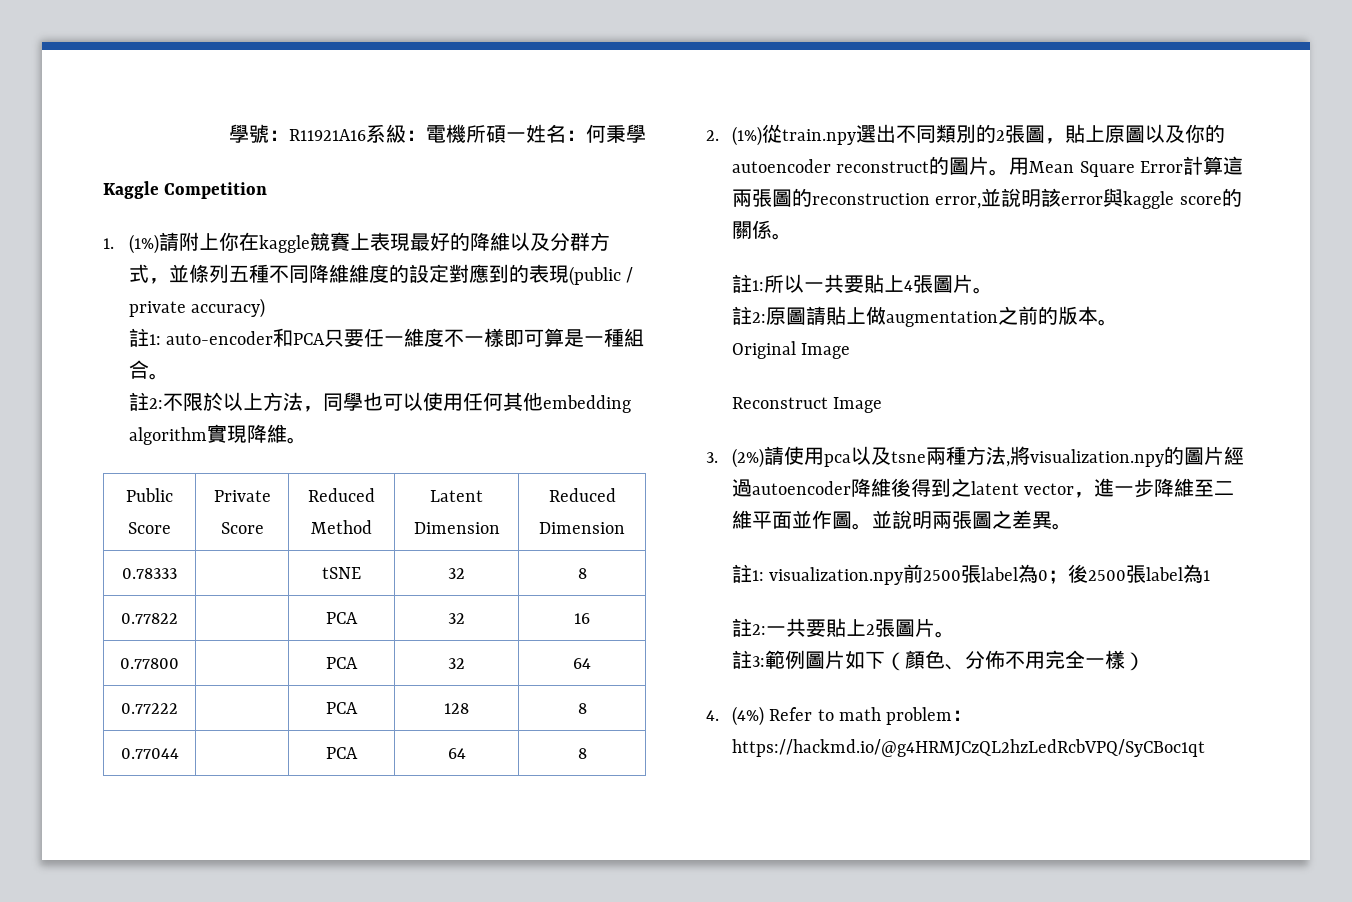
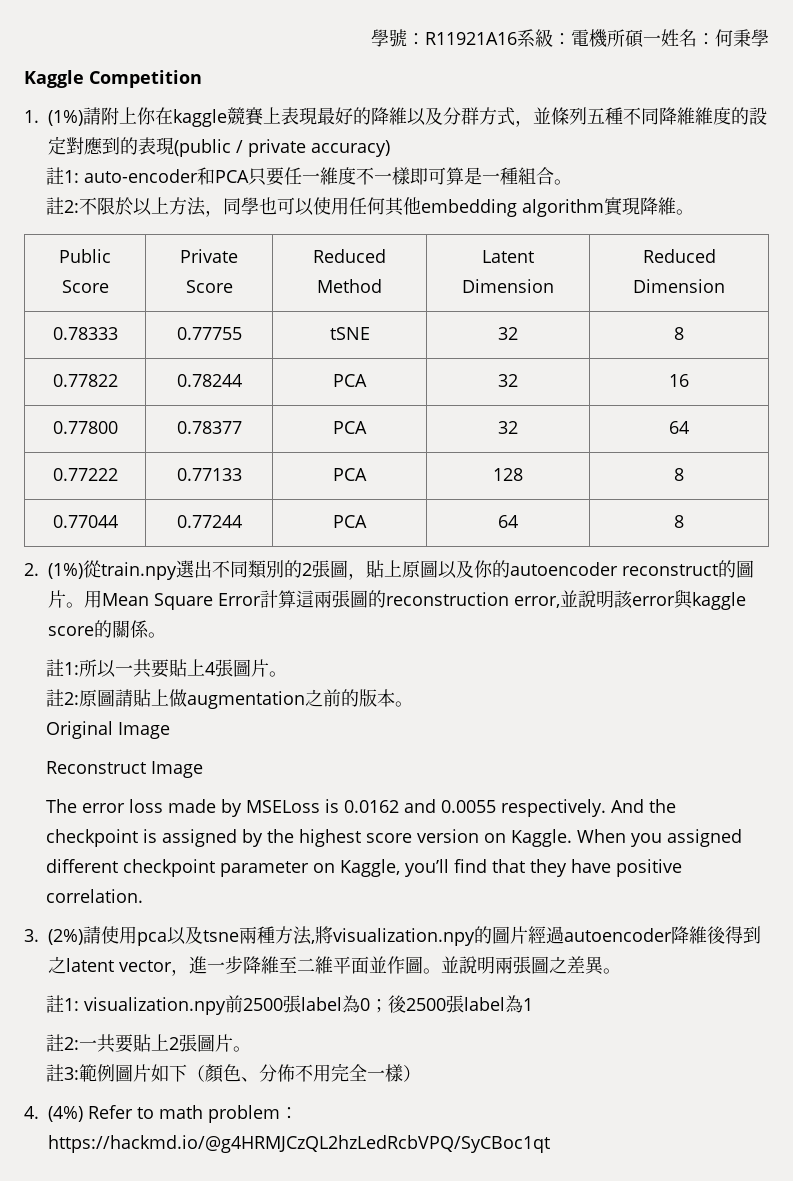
- 0.78333 | | tSNE | 32 | 8
+ 0.78333 | 0.77755 | tSNE | 32 | 8
- 0.77822 | | PCA | 32 | 16
+ 0.77822 | 0.78244 | PCA | 32 | 16
- 0.77800 | | PCA | 32 | 64
+ 0.77800 | 0.78377 | PCA | 32 | 64
- 0.77222 | | PCA | 128 | 8
+ 0.77222 | 0.77133 | PCA | 128 | 8
- 0.77044 | | PCA | 64 | 8
+ 0.77044 | 0.77244 | PCA | 64 | 8
+ The error loss made by MSELoss is 0.0162 and 0.0055 respectively. And the checkpoint is assigned by the highest score version on Kaggle. When you assigned different checkpoint parameter on Kaggle, you’ll find that they have positive correlation.

